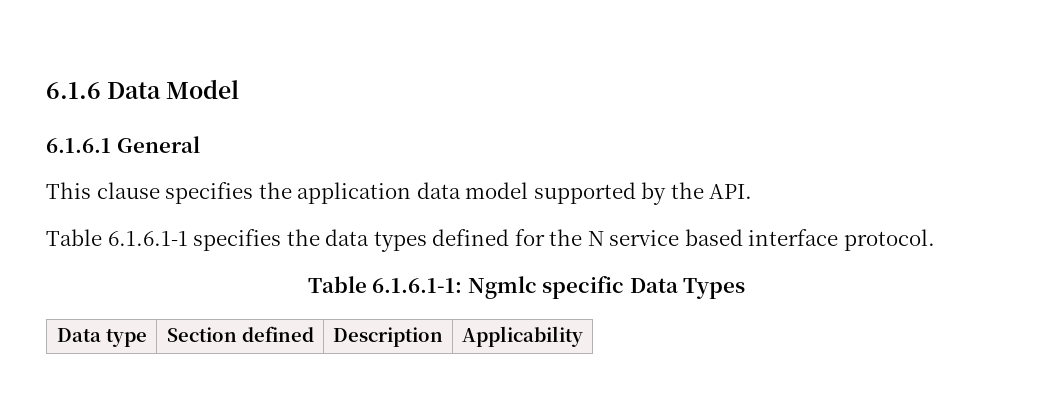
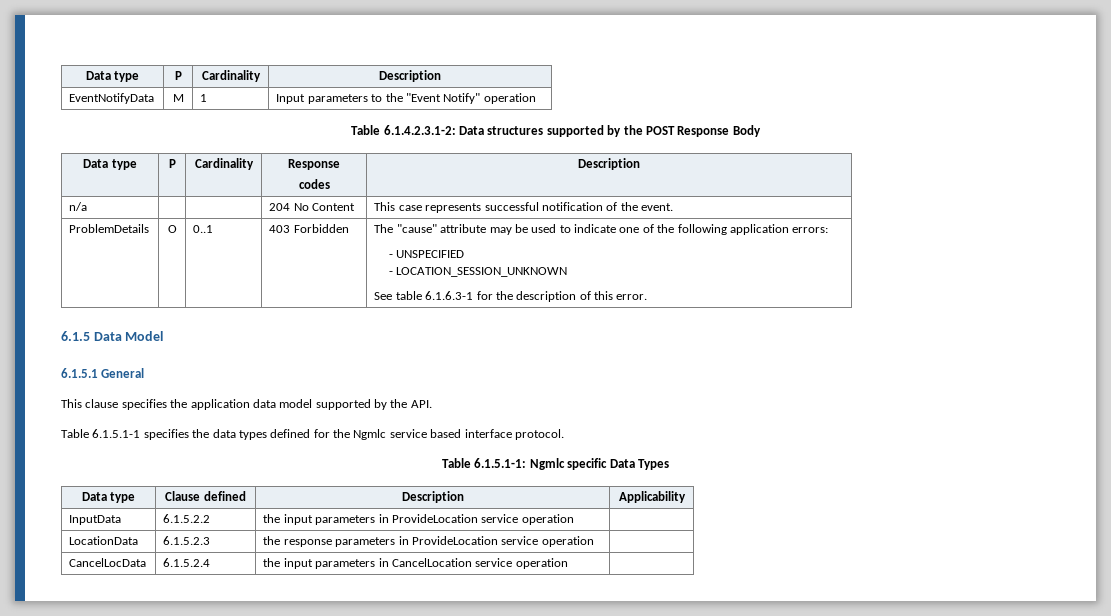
- 6.1.6 Data Model
+ Data type | P | Cardinality | Description
+ EventNotifyData | M | 1 | Input parameters to the "Event Notify" operation
+ Table 6.1.4.2.3.1-2: Data structures supported by the POST Response Body
+ Data type | P | Cardinality | Response
+ codes | Description
+ n/a | | | 204 No Content | This case represents successful notification of the event.
+ ProblemDetails | O | 0..1 | 403 Forbidden | The "cause" attribute may be used to indicate one of the following application errors:
+ - UNSPECIFIED
+ - LOCATION_SESSION_UNKNOWN
+ See table 6.1.6.3-1 for the description of this error.
+ 6.1.5 Data Model
- 6.1.6.1 General
+ 6.1.5.1 General
- Table 6.1.6.1-1 specifies the data types defined for the N service based interface protocol.
+ Table 6.1.5.1-1 specifies the data types defined for the Ngmlc service based interface protocol.
- Table 6.1.6.1-1: Ngmlc specific Data Types
+ Table 6.1.5.1-1: Ngmlc specific Data Types
- Data type | Section defined | Description | Applicability
+ Data type | Clause defined | Description | Applicability
+ InputData | 6.1.5.2.2 | the input parameters in ProvideLocation service operation |
+ LocationData | 6.1.5.2.3 | the response parameters in ProvideLocation service operation |
+ CancelLocData | 6.1.5.2.4 | the input parameters in CancelLocation service operation |

